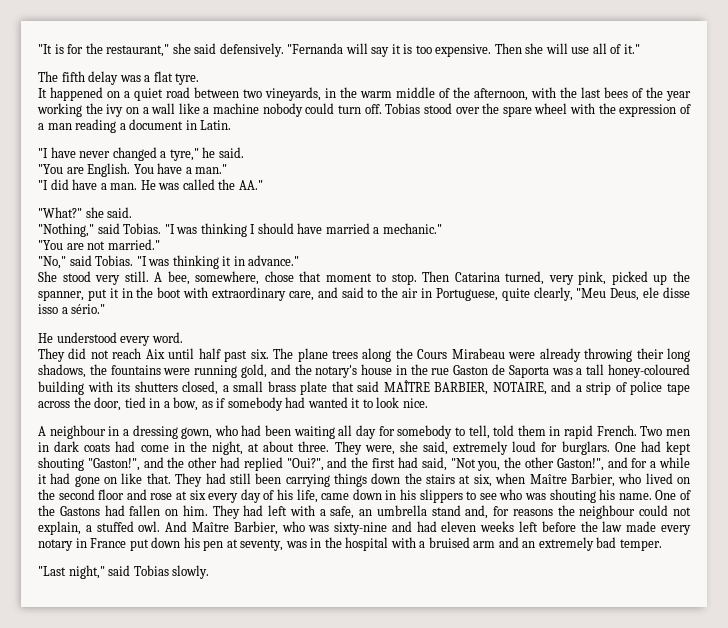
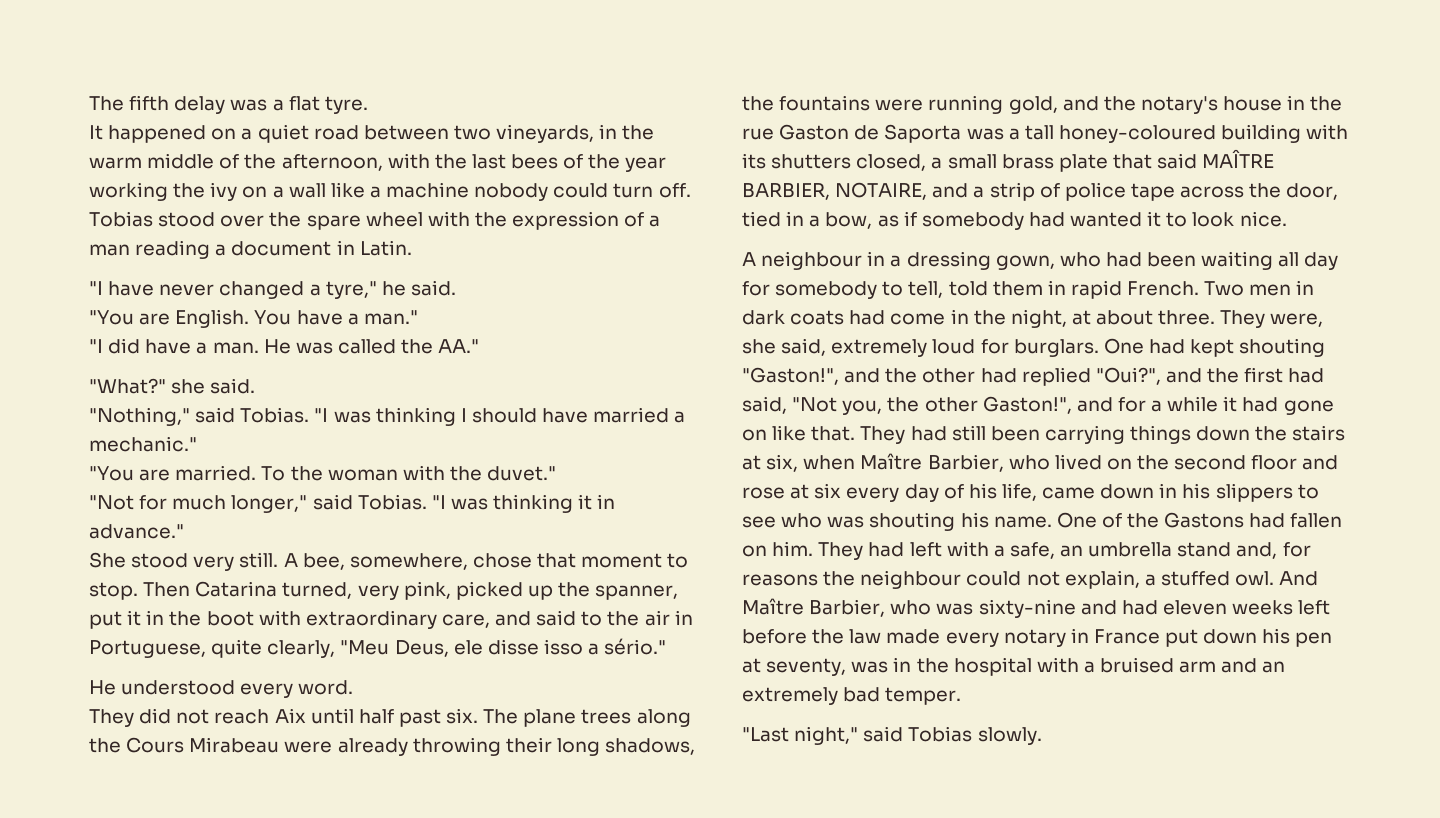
- "It is for the restaurant," she said defensively. "Fernanda will say it is too expensive. Then she will use all of it."
- "You are not married."
- "No," said Tobias.
+ "You are married. To the woman with the duvet."
+ "Not for much longer," said Tobias.

